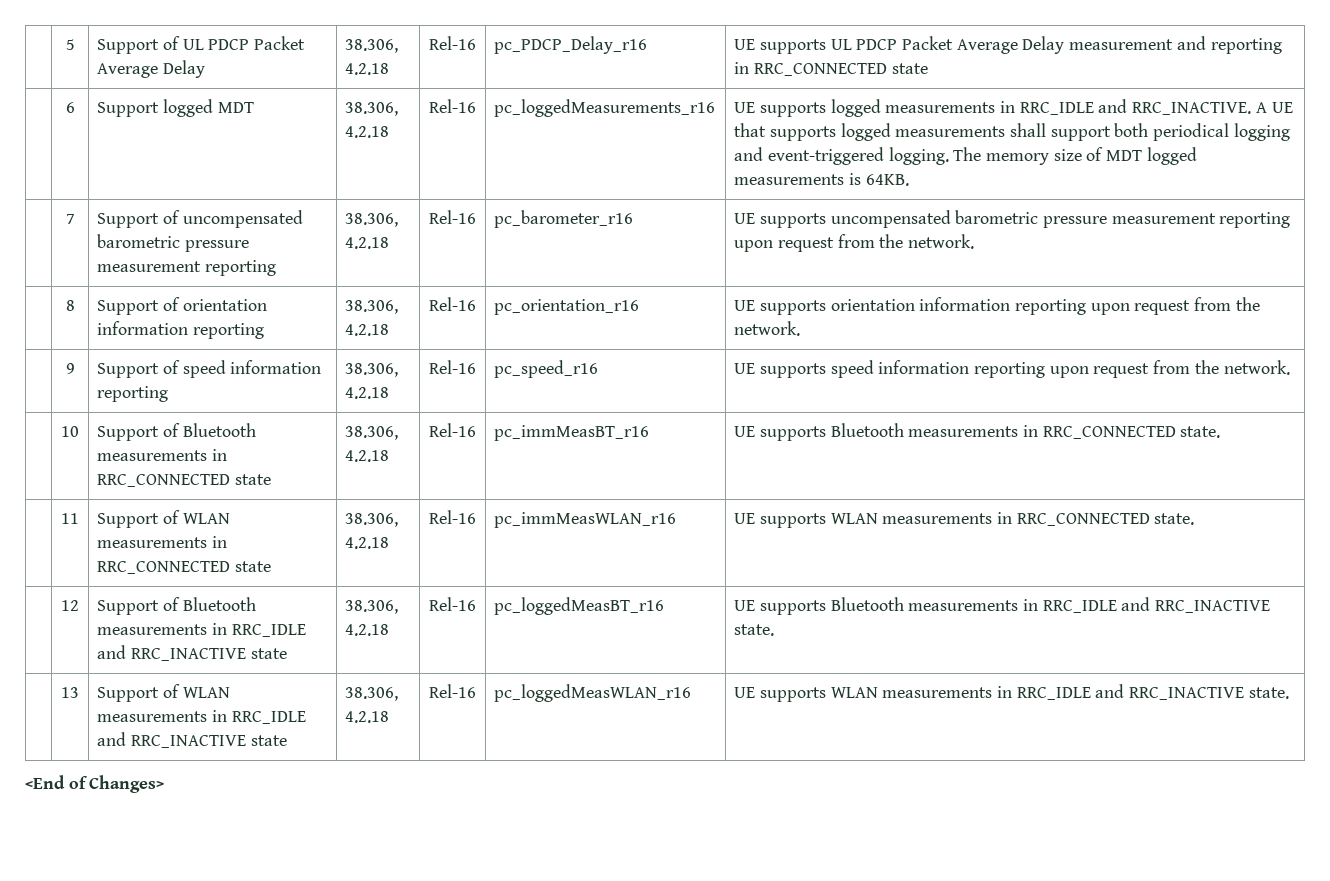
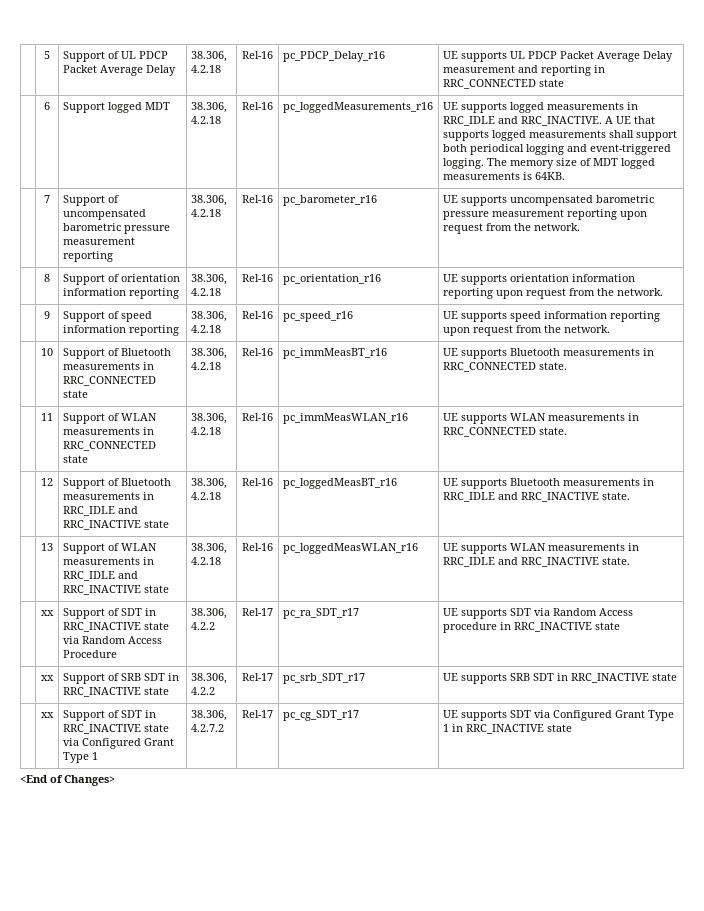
+ | xx | Support of SDT in RRC_INACTIVE state via Random Access Procedure | 38.306, 4.2.2 | Rel-17 | pc_ra_SDT_r17 | UE supports SDT via Random Access procedure in RRC_INACTIVE state
+ | xx | Support of SRB SDT in RRC_INACTIVE state | 38.306, 4.2.2 | Rel-17 | pc_srb_SDT_r17 | UE supports SRB SDT in RRC_INACTIVE state
+ | xx | Support of SDT in RRC_INACTIVE state via Configured Grant Type 1 | 38.306, 4.2.7.2 | Rel-17 | pc_cg_SDT_r17 | UE supports SDT via Configured Grant Type 1 in RRC_INACTIVE state

